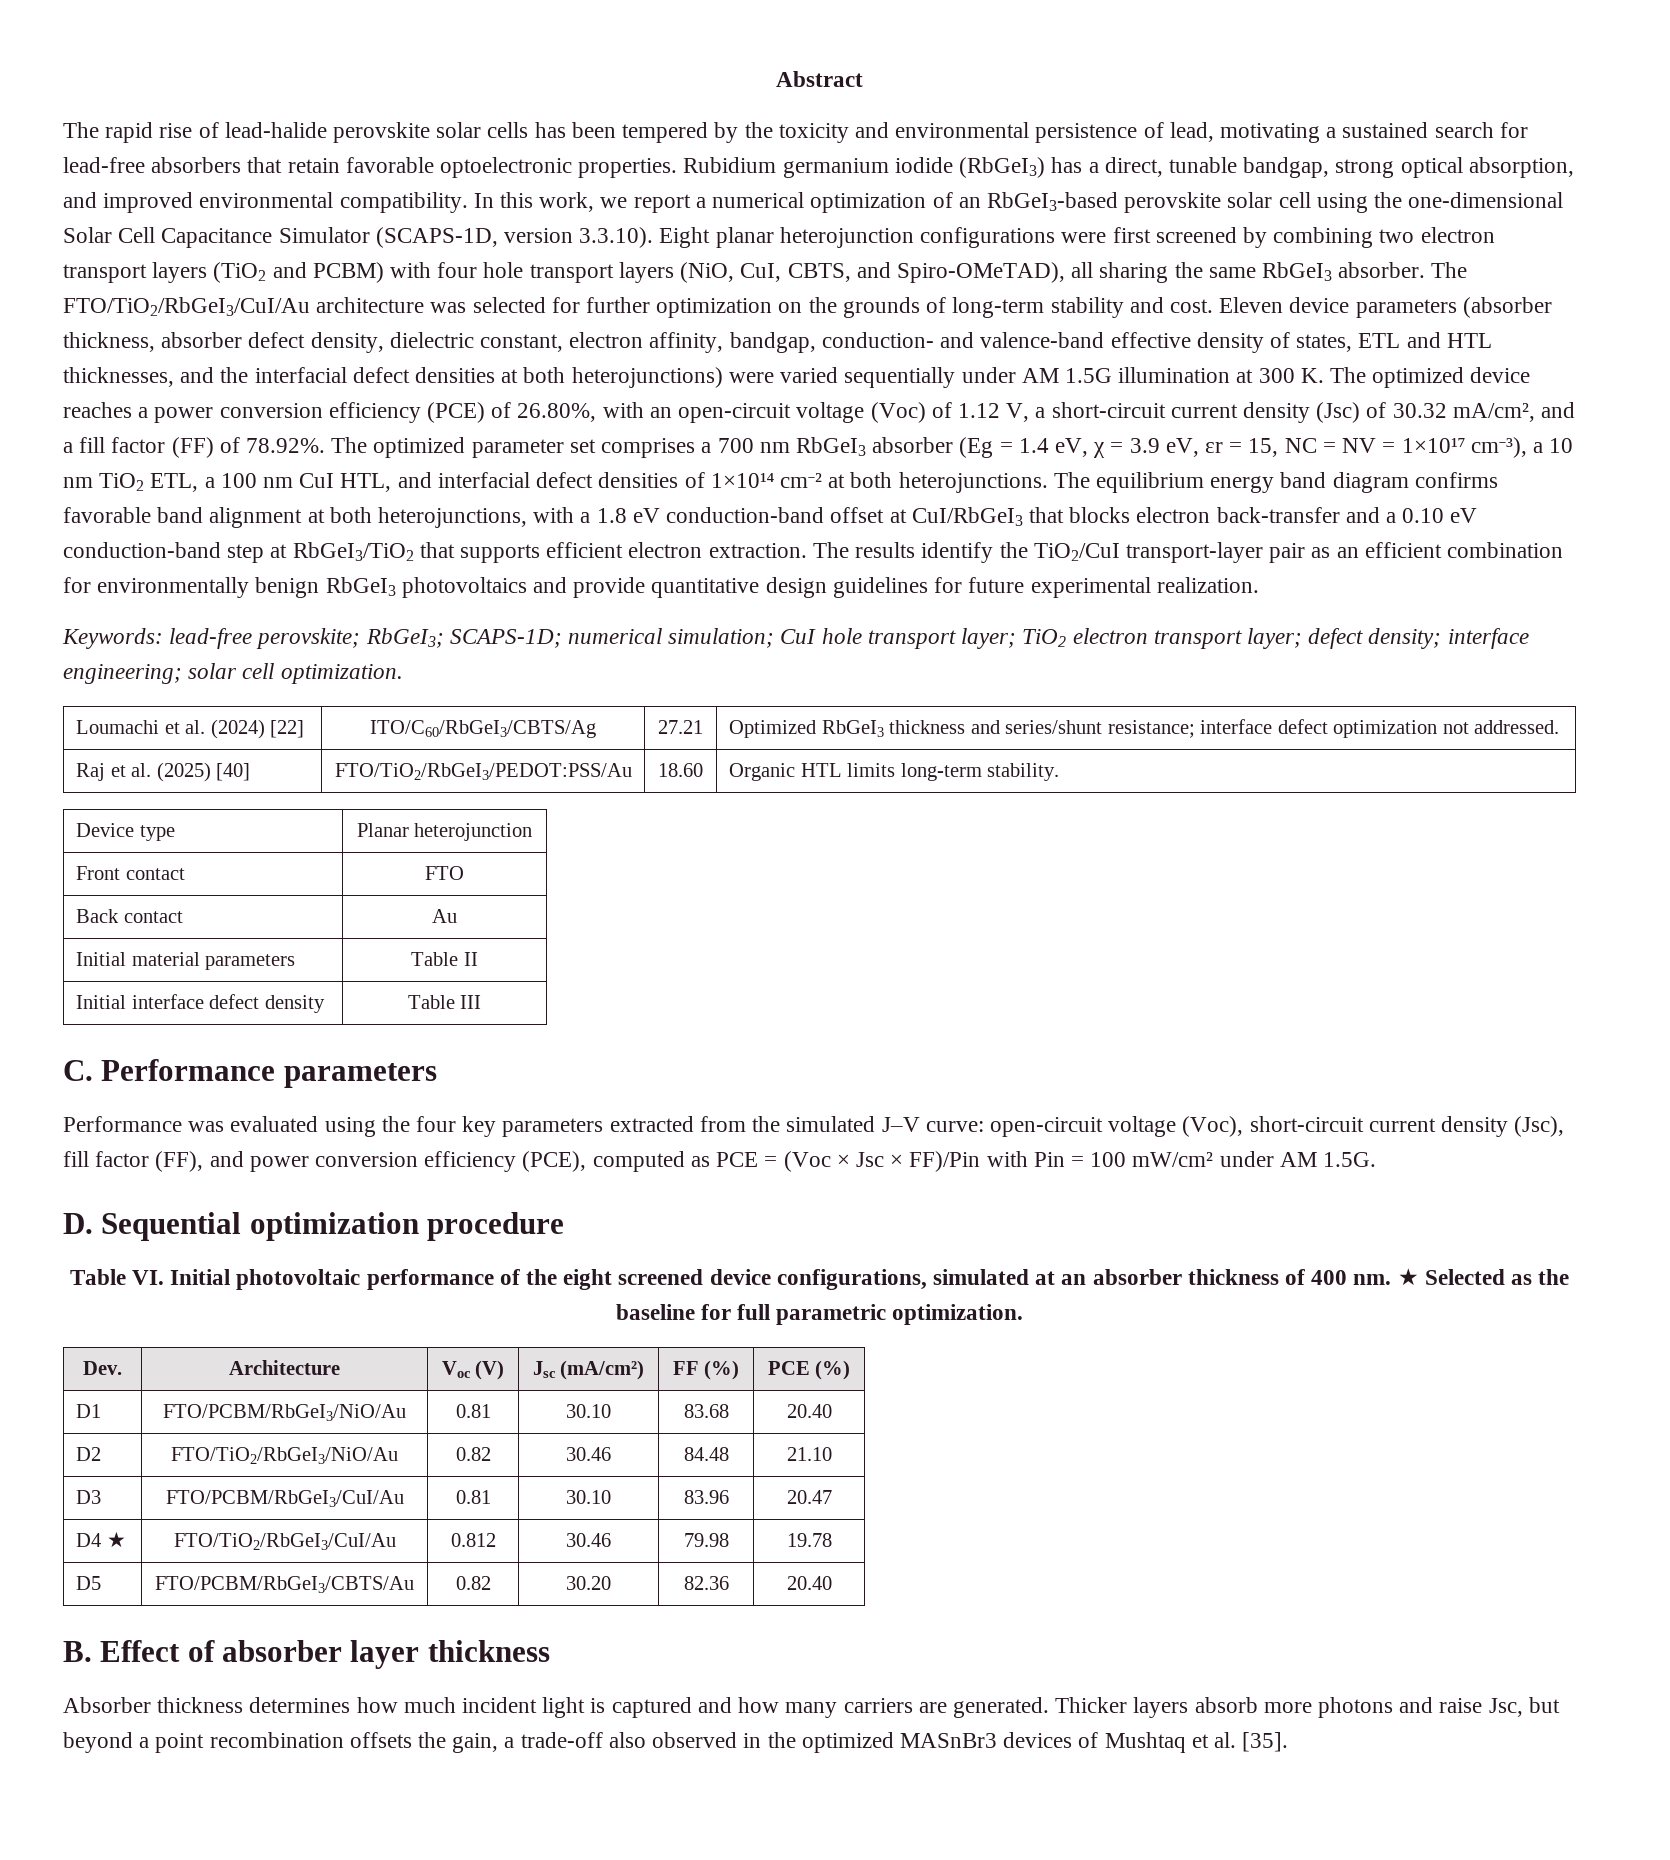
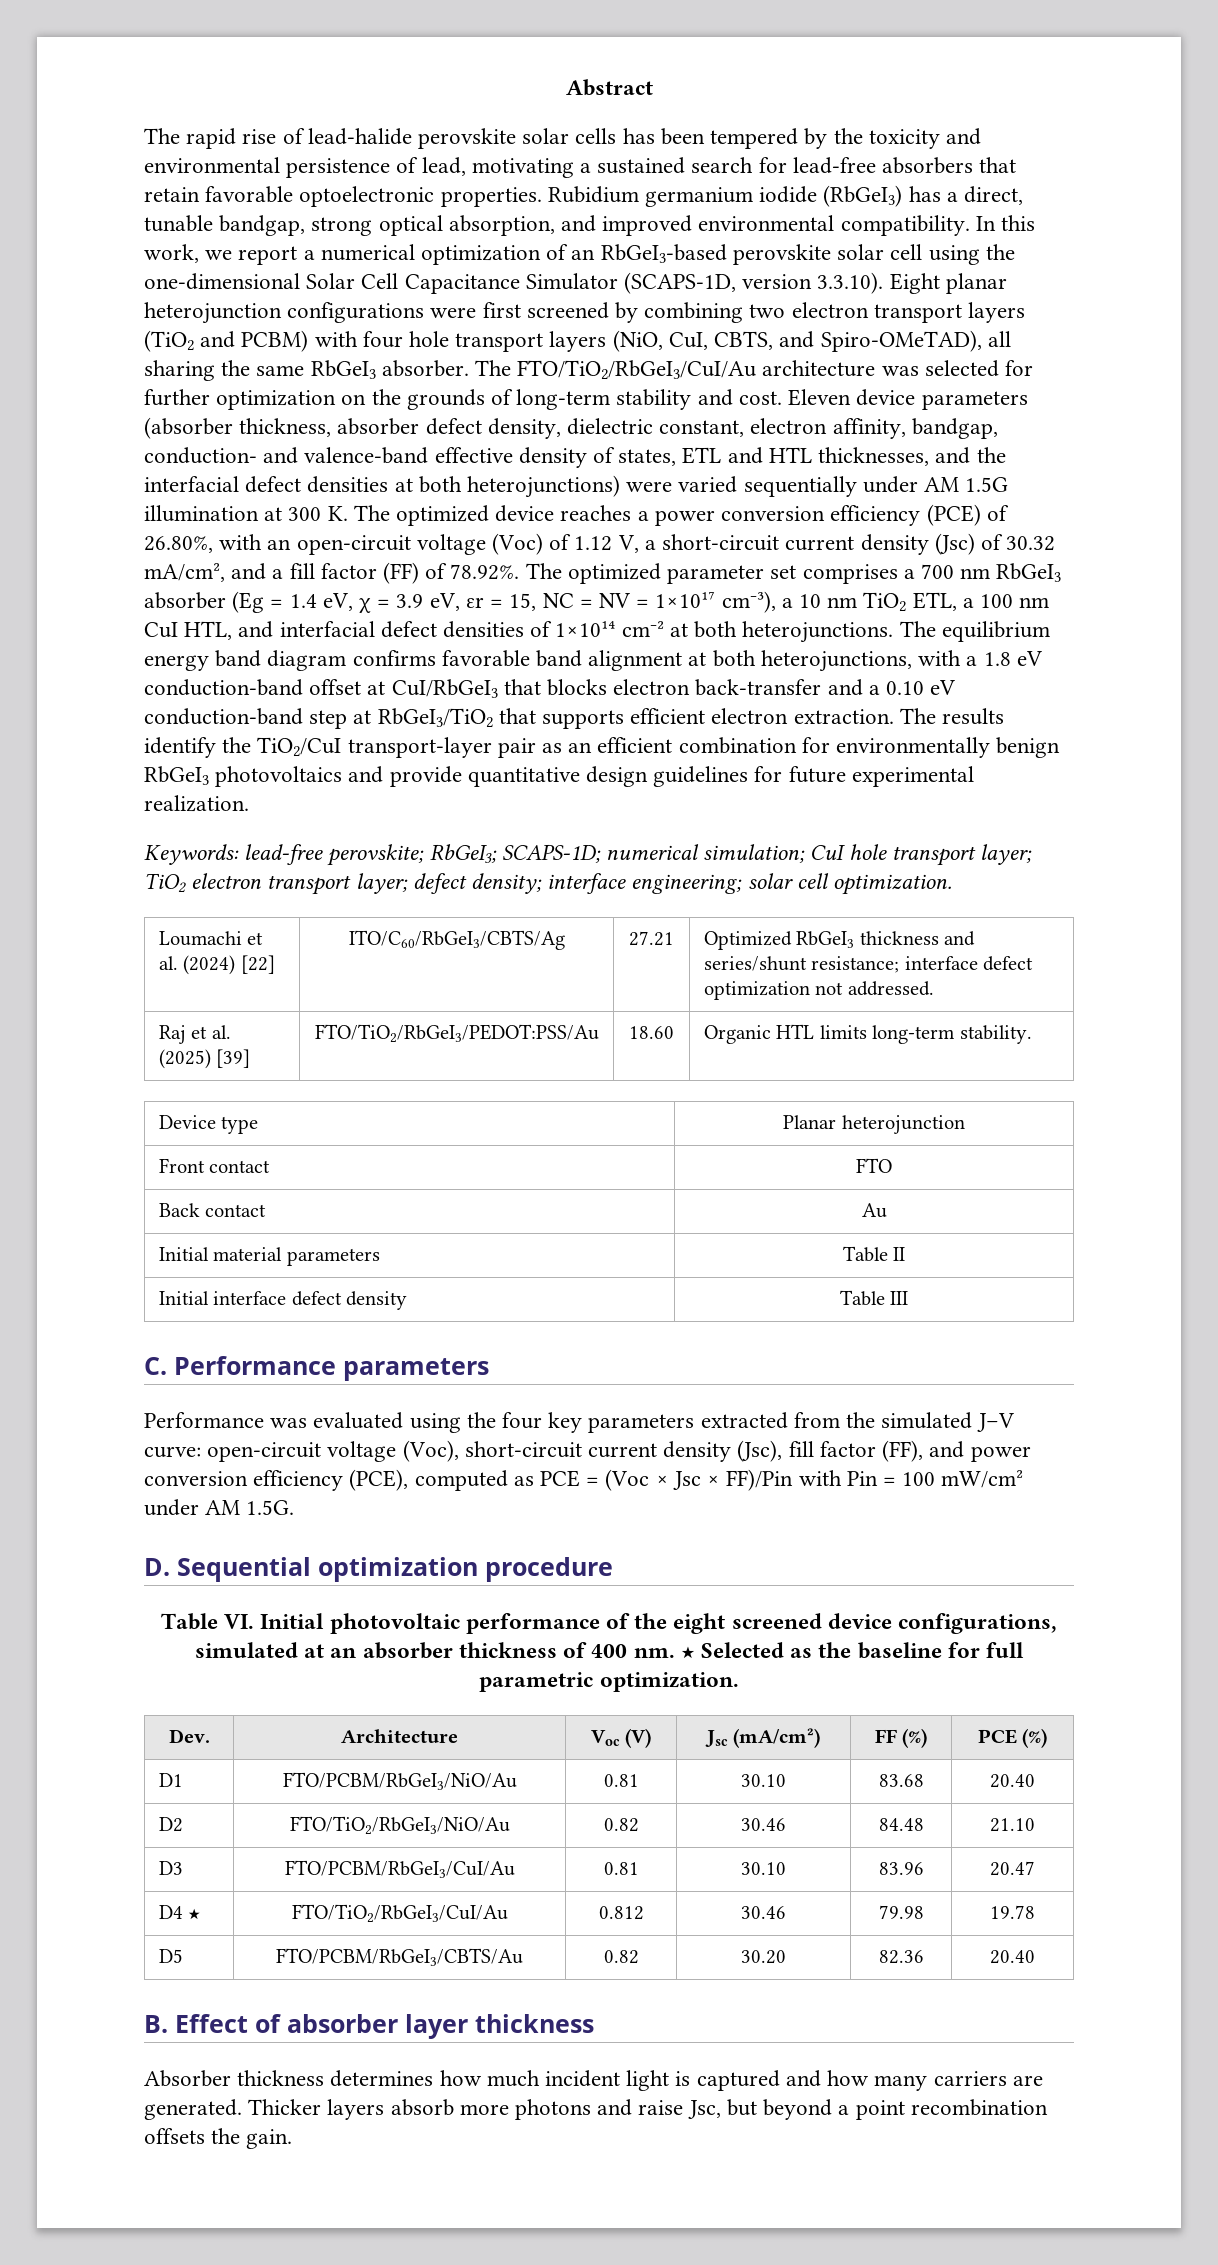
- Raj et al. (2025) [40] | FTO/TiO2/RbGeI3/PEDOT:PSS/Au | 18.60 | Organic HTL limits long-term stability.
+ Raj et al. (2025) [39] | FTO/TiO2/RbGeI3/PEDOT:PSS/Au | 18.60 | Organic HTL limits long-term stability.
- Thicker layers absorb more photons and raise Jsc, but beyond a point recombination offsets the gain, a trade-off also observed in the optimized MASnBr3 devices of Mushtaq et al. [35].
+ Thicker layers absorb more photons and raise Jsc, but beyond a point recombination offsets the gain.

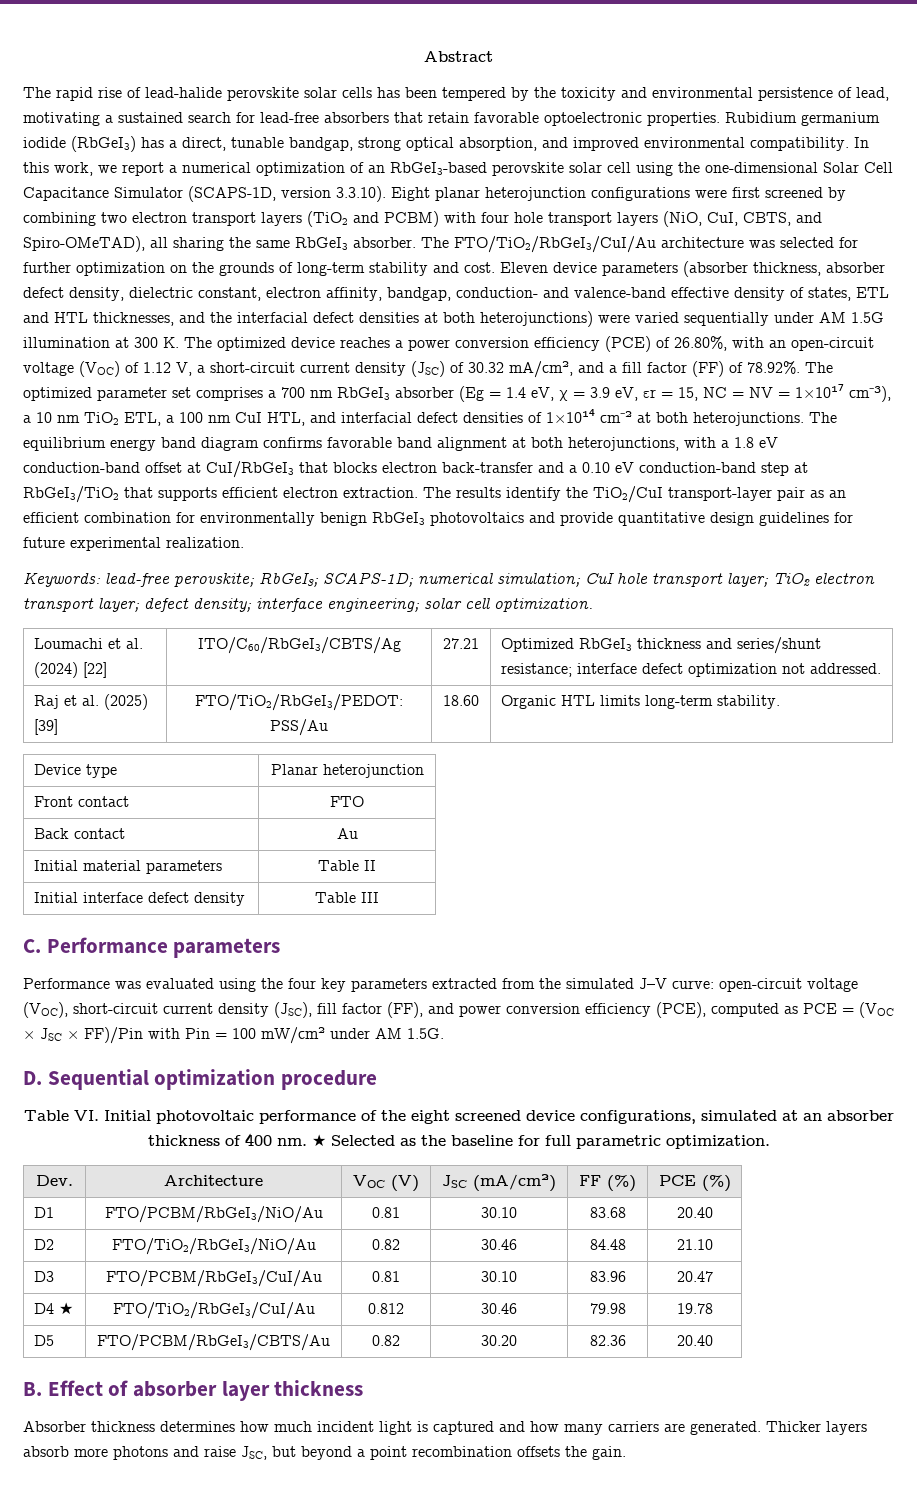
- Eleven device parameters (absorber thickness, absorber defect density, dielectric constant, electron affinity, bandgap, conduction- and valence-band effective density of states, ETL and HTL thicknesses, and the interfacial defect densities at both heterojunctions) were varied sequentially under AM 1.5G illumination at 300 K. The optimized device reaches a power conversion efficiency (PCE) of 26.80%, with an open-circuit voltage (Voc) of 1.12 V, a short-circuit current density (Jsc) of 30.32 mA/cm², and a fill factor (FF) of 78.92%. The optimized parameter set comprises a 700 nm RbGeI3 absorber (Eg = 1.4 eV, χ = 3.9 eV, εr = 15, NC = NV = 1×10¹⁷ cm⁻³), a 10 nm TiO2 ETL, a 100 nm CuI HTL, and interfacial defect densities of 1×10¹⁴ cm⁻² at both heterojunctions.
+ Eleven device parameters (absorber thickness, absorber defect density, dielectric constant, electron affinity, bandgap, conduction- and valence-band effective density of states, ETL and HTL thicknesses, and the interfacial defect densities at both heterojunctions) were varied sequentially under AM 1.5G illumination at 300 K. The optimized device reaches a power conversion efficiency (PCE) of 26.80%, with an open-circuit voltage (VOC) of 1.12 V, a short-circuit current density (JSC) of 30.32 mA/cm², and a fill factor (FF) of 78.92%. The optimized parameter set comprises a 700 nm RbGeI3 absorber (Eg = 1.4 eV, χ = 3.9 eV, εr = 15, NC = NV = 1×10¹⁷ cm⁻³), a 10 nm TiO2 ETL, a 100 nm CuI HTL, and interfacial defect densities of 1×10¹⁴ cm⁻² at both heterojunctions.
- Performance was evaluated using the four key parameters extracted from the simulated J–V curve: open-circuit voltage (Voc), short-circuit current density (Jsc), fill factor (FF), and power conversion efficiency (PCE), computed as PCE = (Voc × Jsc × FF)/Pin with Pin = 100 mW/cm² under AM 1.5G.
+ Performance was evaluated using the four key parameters extracted from the simulated J–V curve: open-circuit voltage (VOC), short-circuit current density (JSC), fill factor (FF), and power conversion efficiency (PCE), computed as PCE = (VOC × JSC × FF)/Pin with Pin = 100 mW/cm² under AM 1.5G.
- Dev. | Architecture | Voc (V) | Jsc (mA/cm²) | FF (%) | PCE (%)
+ Dev. | Architecture | VOC (V) | JSC (mA/cm²) | FF (%) | PCE (%)
- Thicker layers absorb more photons and raise Jsc, but beyond a point recombination offsets the gain.
+ Thicker layers absorb more photons and raise JSC, but beyond a point recombination offsets the gain.

